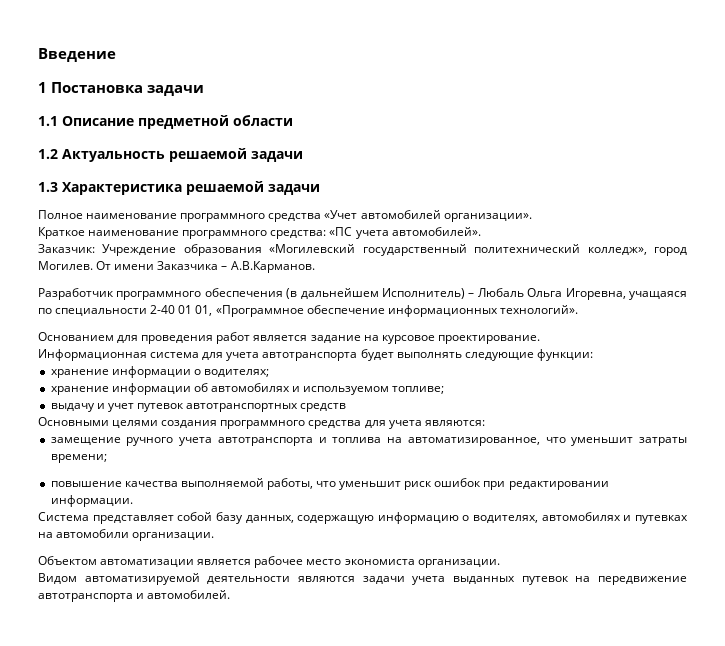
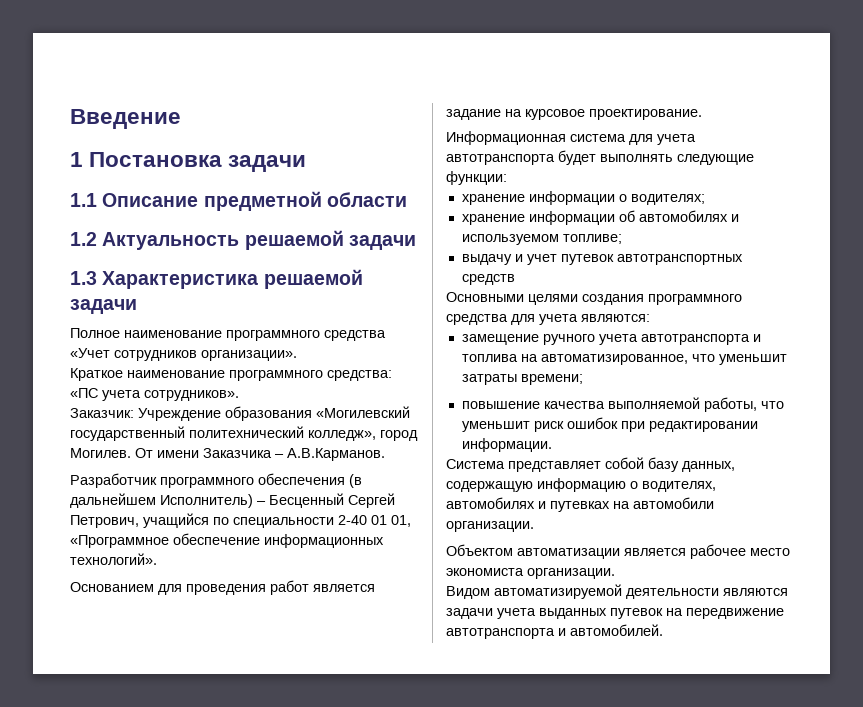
- Полное наименование программного средства «Учет автомобилей организации».
+ Полное наименование программного средства «Учет сотрудников организации».
- Краткое наименование программного средства: «ПС учета автомобилей».
+ Краткое наименование программного средства: «ПС учета сотрудников».
- Разработчик программного обеспечения (в дальнейшем Исполнитель) – Любаль Ольга Игоревна, учащаяся по специальности 2-40 01 01, «Программное обеспечение информационных технологий».
+ Разработчик программного обеспечения (в дальнейшем Исполнитель) – Бесценный Сергей Петрович, учащийся по специальности 2-40 01 01, «Программное обеспечение информационных технологий».

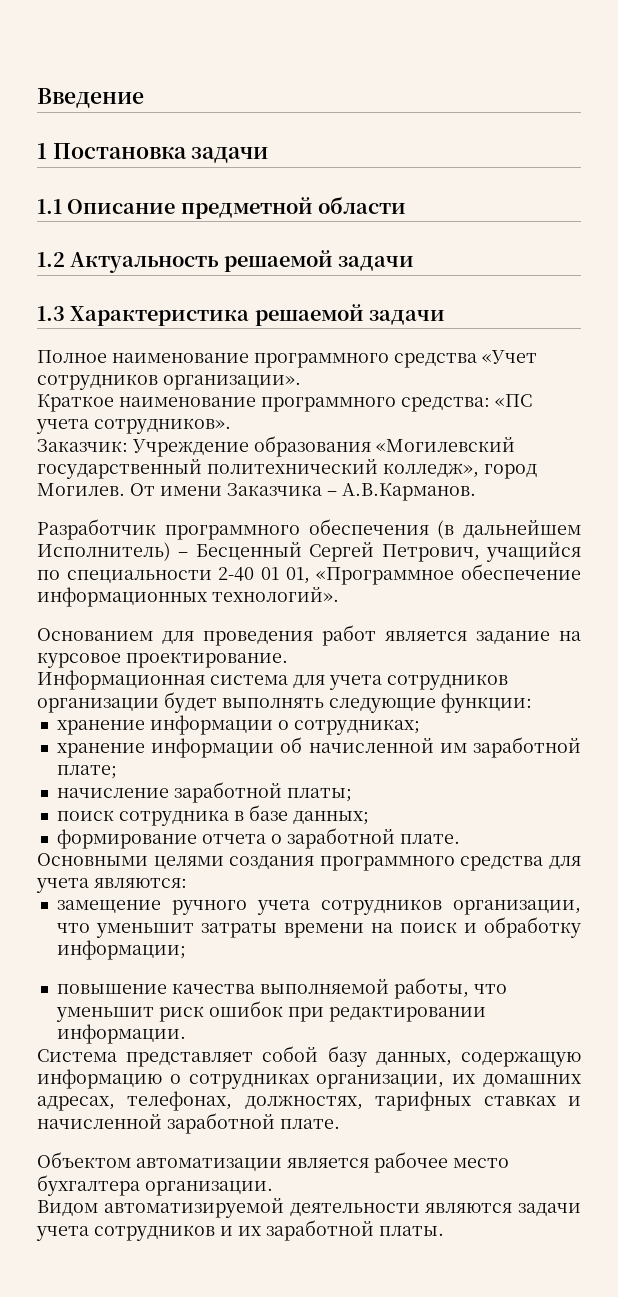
- Информационная система для учета автотранспорта будет выполнять следующие функции:
+ Информационная система для учета сотрудников организации будет выполнять следующие функции:
- хранение информации о водителях;
+ хранение информации о сотрудниках;
- хранение информации об автомобилях и используемом топливе;
- выдачу и учет путевок автотранспортных средств
+ хранение информации об начисленной им заработной плате;
+ начисление заработной платы;
+ поиск сотрудника в базе данных;
+ формирование отчета о заработной плате.
- замещение ручного учета автотранспорта и топлива на автоматизированное, что уменьшит затраты времени;
+ замещение ручного учета сотрудников организации, что уменьшит затраты времени на поиск и обработку информации;
- Система представляет собой базу данных, содержащую информацию о водителях, автомобилях и путевках на автомобили организации.
+ Система представляет собой базу данных, содержащую информацию о сотрудниках организации, их домашних адресах, телефонах, должностях, тарифных ставках и начисленной заработной плате.
- Объектом автоматизации является рабочее место экономиста организации.
+ Объектом автоматизации является рабочее место бухгалтера организации.
- Видом автоматизируемой деятельности являются задачи учета выданных путевок на передвижение автотранспорта и автомобилей.
+ Видом автоматизируемой деятельности являются задачи учета сотрудников и их заработной платы.

